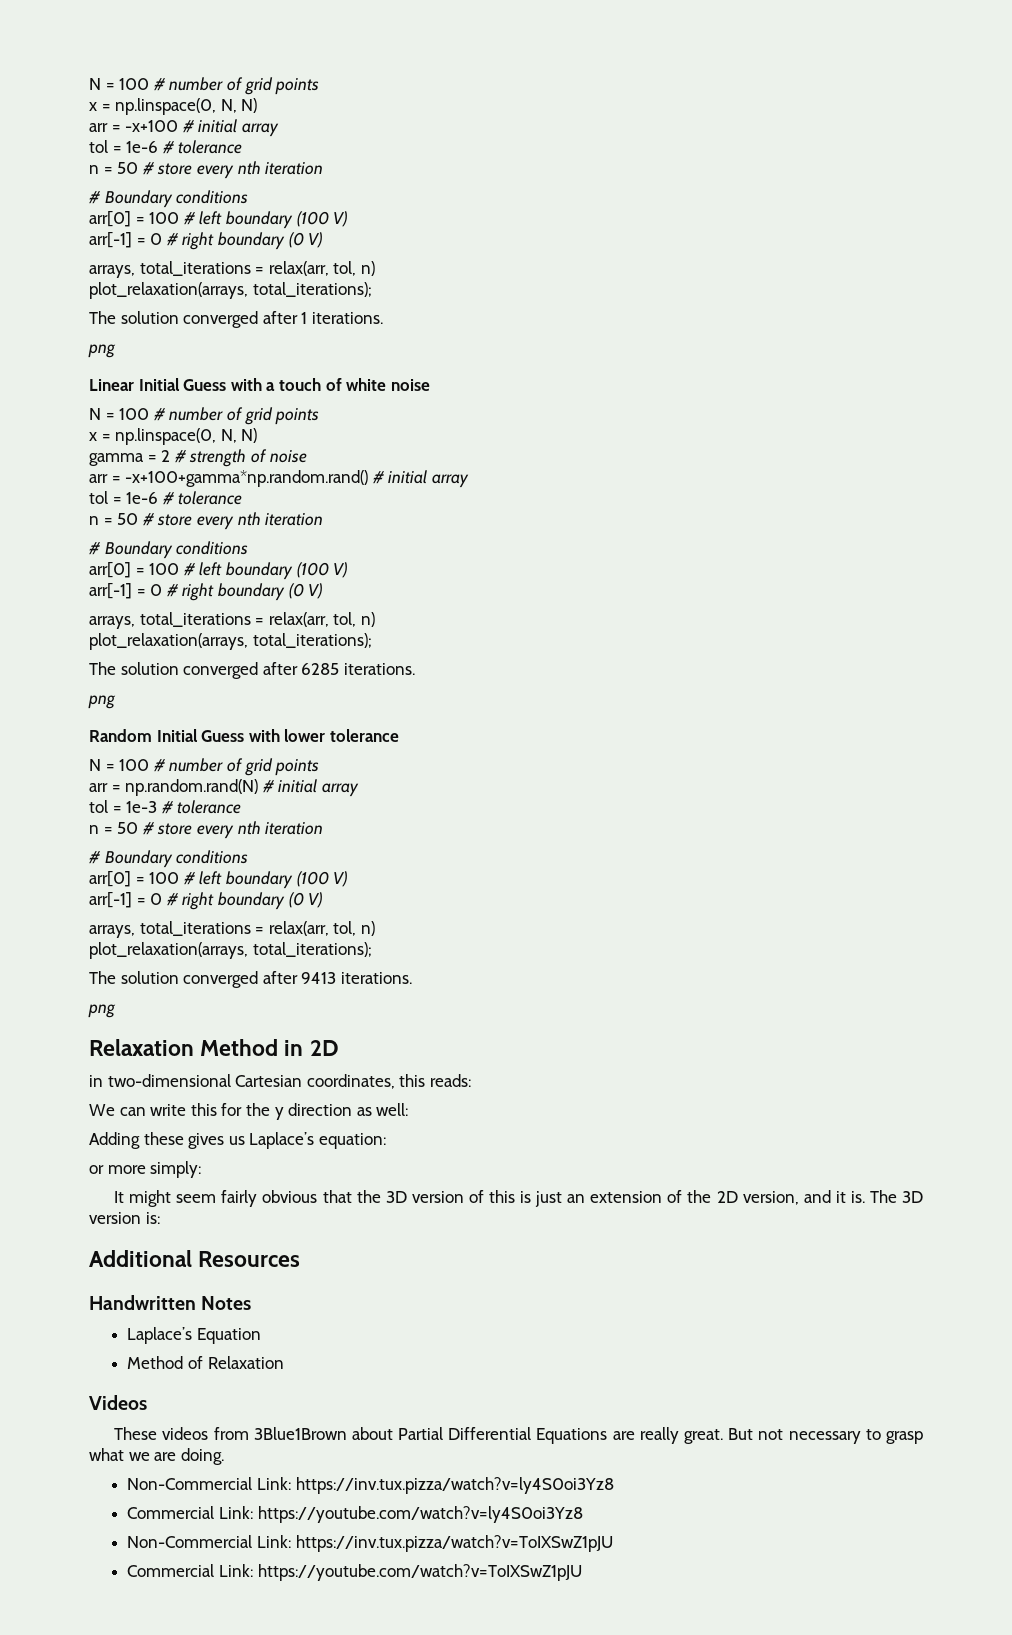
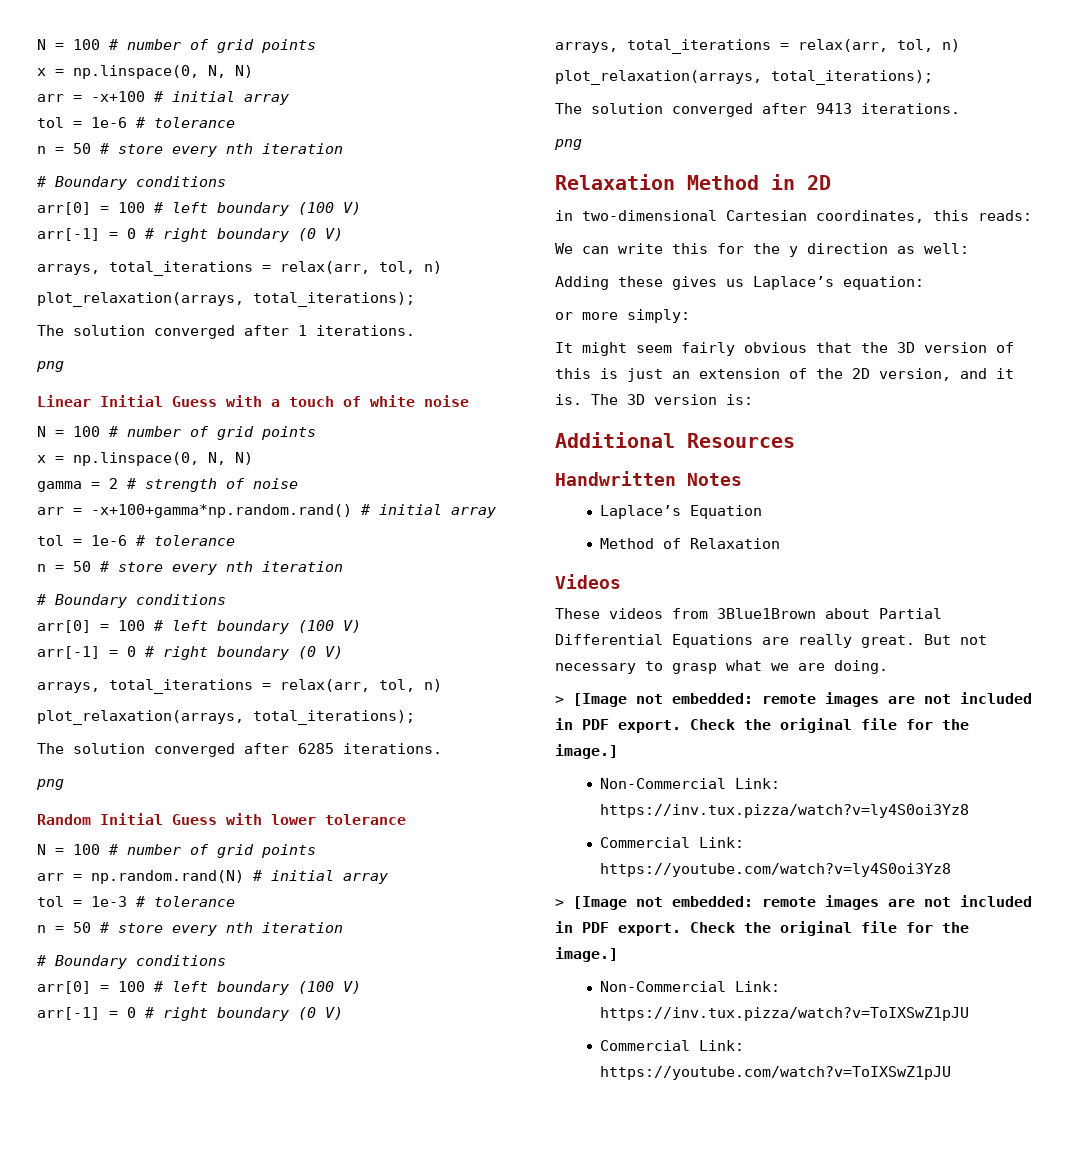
  But not necessary to grasp what we are doing.
+ > [Image not embedded: remote images are not included in PDF export. Check the original file for the image.]
  Commercial Link: https://youtube.com/watch?v=ly4S0oi3Yz8
+ > [Image not embedded: remote images are not included in PDF export. Check the original file for the image.]

